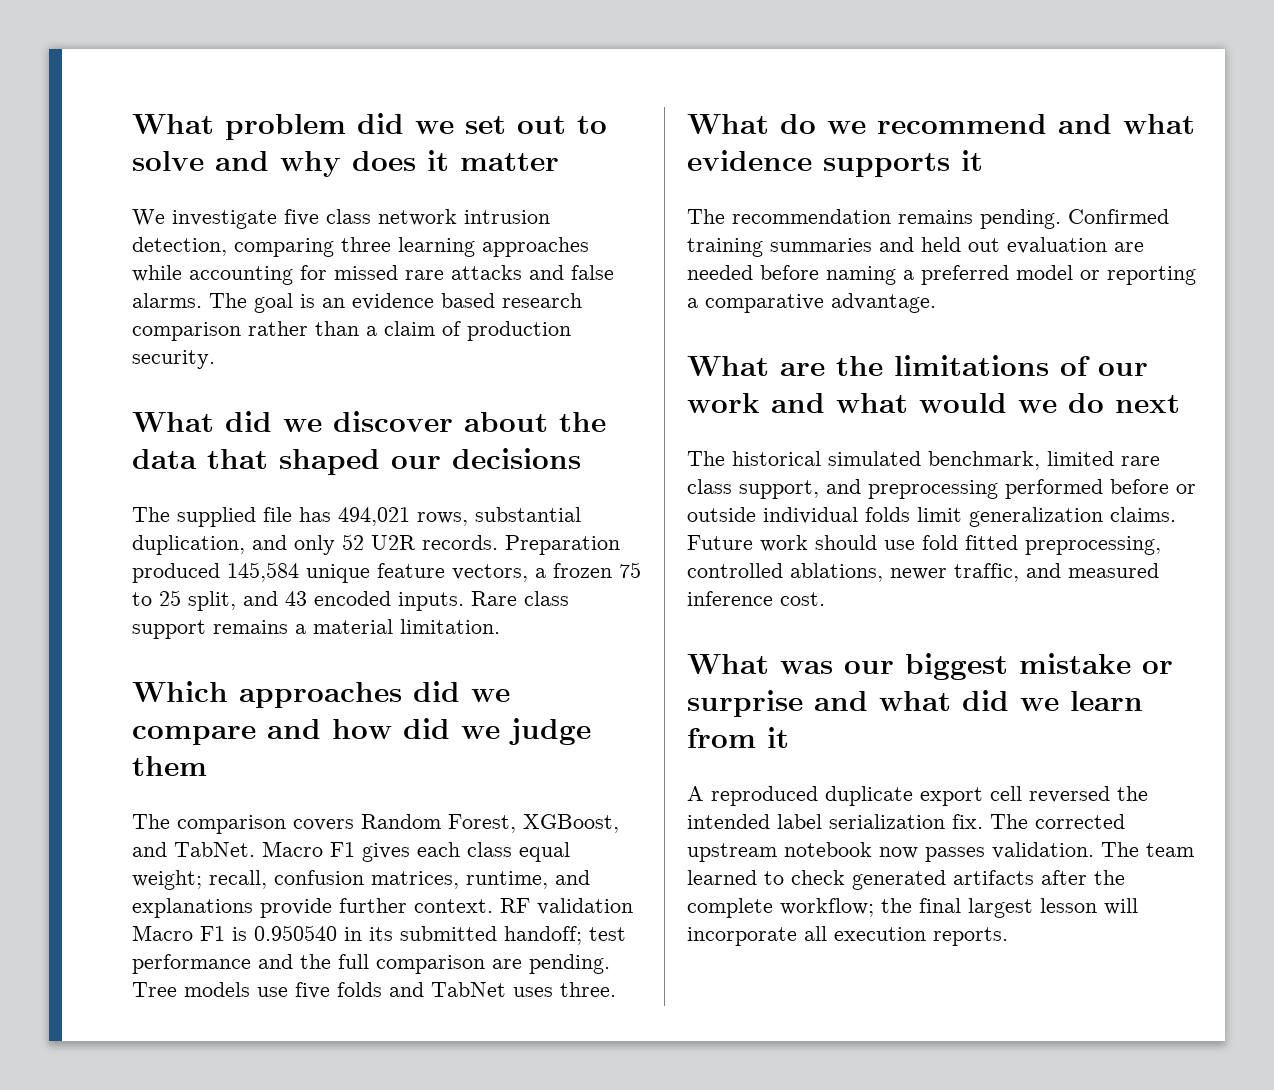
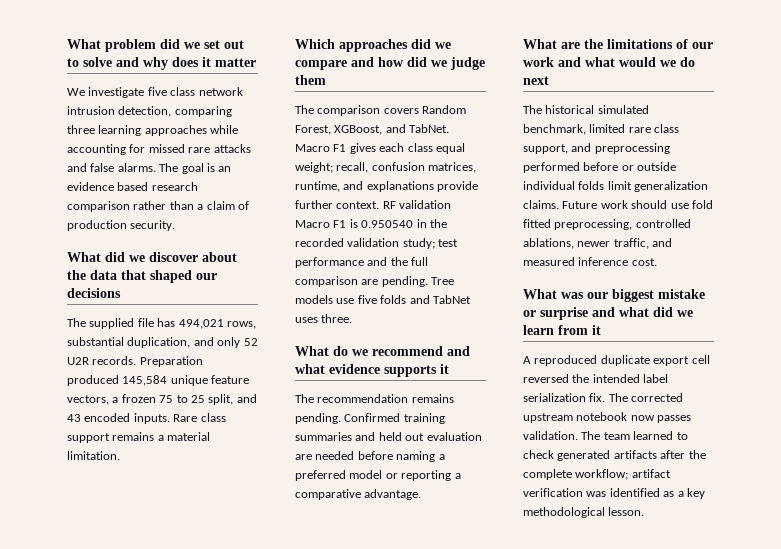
- RF validation Macro F1 is 0.950540 in its submitted handoff; test performance and the full comparison are pending.
+ RF validation Macro F1 is 0.950540 in the recorded validation study; test performance and the full comparison are pending.
- The team learned to check generated artifacts after the complete workflow; the final largest lesson will incorporate all execution reports.
+ The team learned to check generated artifacts after the complete workflow; artifact verification was identified as a key methodological lesson.

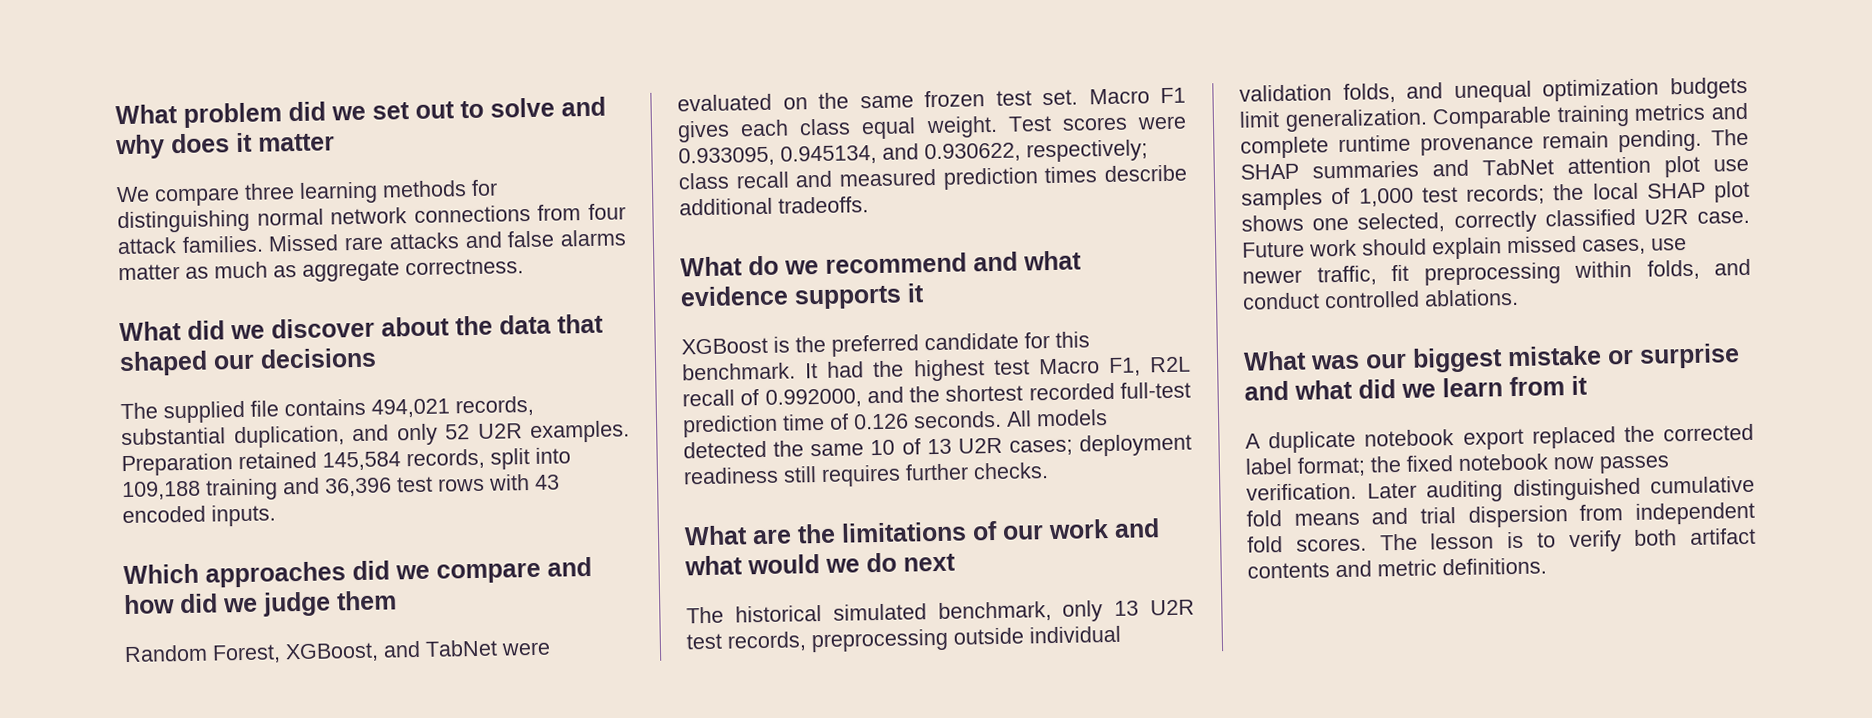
- We investigate five class network intrusion detection, comparing three learning approaches while accounting for missed rare attacks and false alarms. The goal is an evidence based research comparison rather than a claim of production security.
+ We compare three learning methods for distinguishing normal network connections from four attack families. Missed rare attacks and false alarms matter as much as aggregate correctness.
- The supplied file has 494,021 rows, substantial duplication, and only 52 U2R records. Preparation produced 145,584 unique feature vectors, a frozen 75 to 25 split, and 43 encoded inputs. Rare class support remains a material limitation.
+ The supplied file contains 494,021 records, substantial duplication, and only 52 U2R examples. Preparation retained 145,584 records, split into 109,188 training and 36,396 test rows with 43 encoded inputs.
- The comparison covers Random Forest, XGBoost, and TabNet.
+ Random Forest, XGBoost, and TabNet were evaluated on the same frozen test set.
- Macro F1 gives each class equal weight; recall, confusion matrices, runtime, and explanations provide further context. RF validation Macro F1 is 0.950540 in the recorded validation study; test performance and the full comparison are pending. Tree models use five folds and TabNet uses three.
+ Macro F1 gives each class equal weight. Test scores were 0.933095, 0.945134, and 0.930622, respectively; class recall and measured prediction times describe additional tradeoffs.
- The recommendation remains pending. Confirmed training summaries and held out evaluation are needed before naming a preferred model or reporting a comparative advantage.
+ XGBoost is the preferred candidate for this benchmark. It had the highest test Macro F1, R2L recall of 0.992000, and the shortest recorded full-test prediction time of 0.126 seconds. All models detected the same 10 of 13 U2R cases; deployment readiness still requires further checks.
- The historical simulated benchmark, limited rare class support, and preprocessing performed before or outside individual folds limit generalization claims. Future work should use fold fitted preprocessing, controlled ablations, newer traffic, and measured inference cost.
+ The historical simulated benchmark, only 13 U2R test records, preprocessing outside individual validation folds, and unequal optimization budgets limit generalization. Comparable training metrics and complete runtime provenance remain pending. The SHAP summaries and TabNet attention plot use samples of 1,000 test records; the local SHAP plot shows one selected, correctly classified U2R case. Future work should explain missed cases, use newer traffic, fit preprocessing within folds, and conduct controlled ablations.
- A reproduced duplicate export cell reversed the intended label serialization fix. The corrected upstream notebook now passes validation. The team learned to check generated artifacts after the complete workflow; artifact verification was identified as a key methodological lesson.
+ A duplicate notebook export replaced the corrected label format; the fixed notebook now passes verification. Later auditing distinguished cumulative fold means and trial dispersion from independent fold scores. The lesson is to verify both artifact contents and metric definitions.

